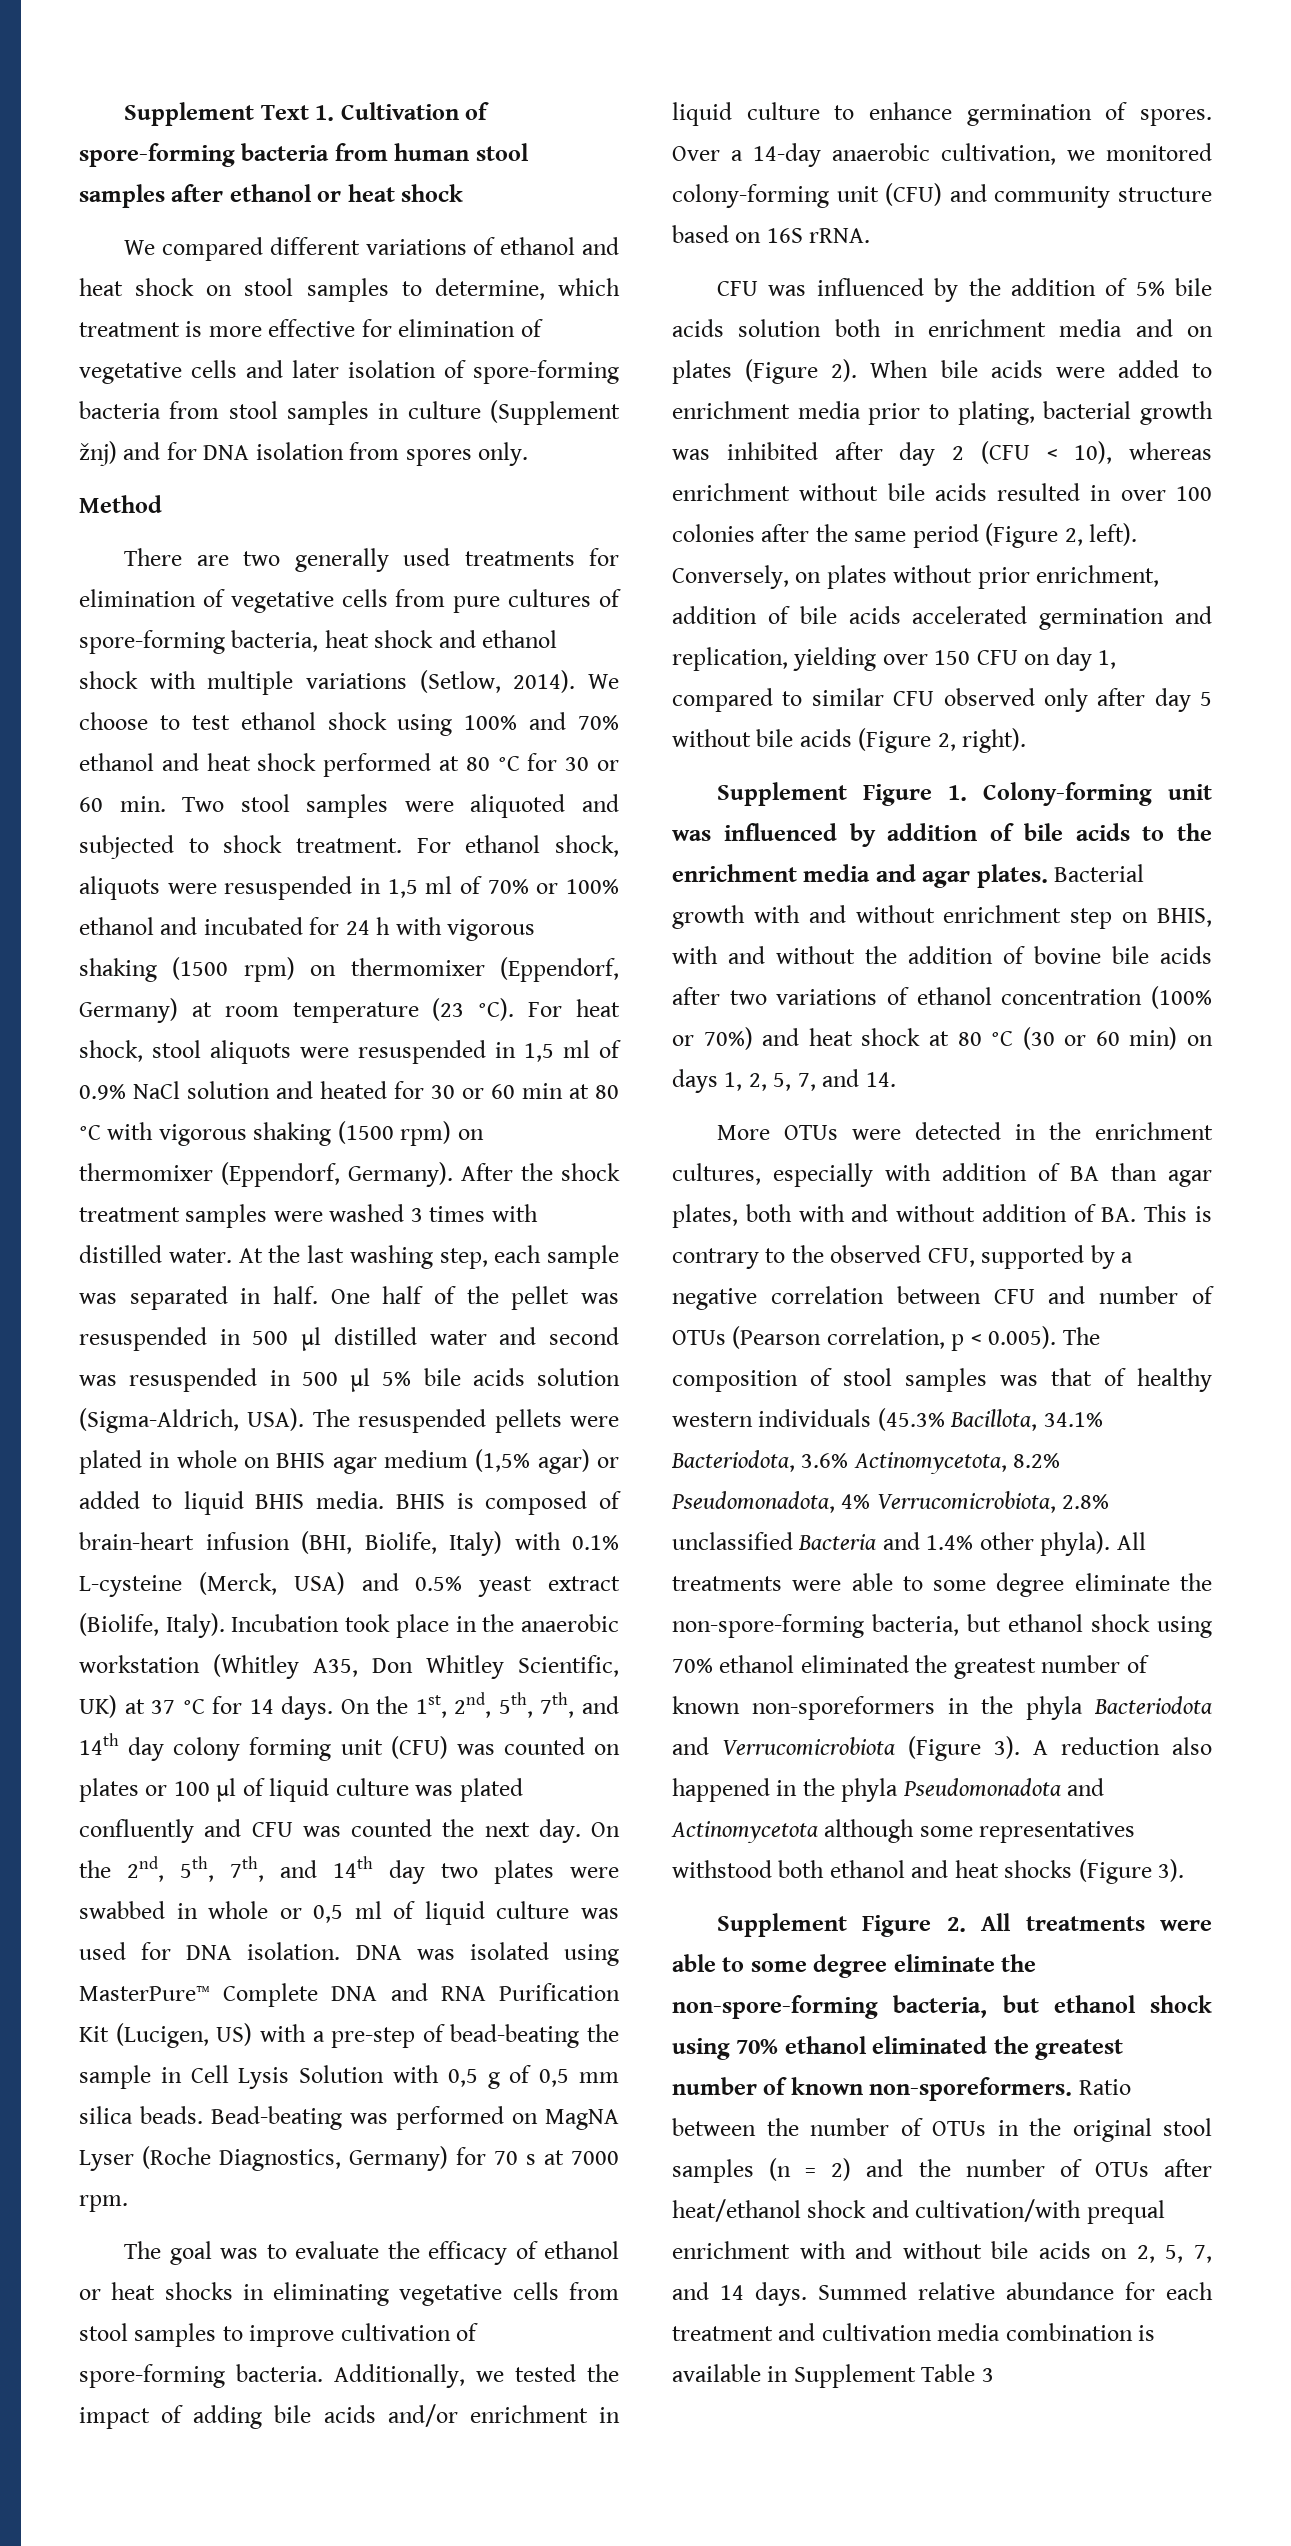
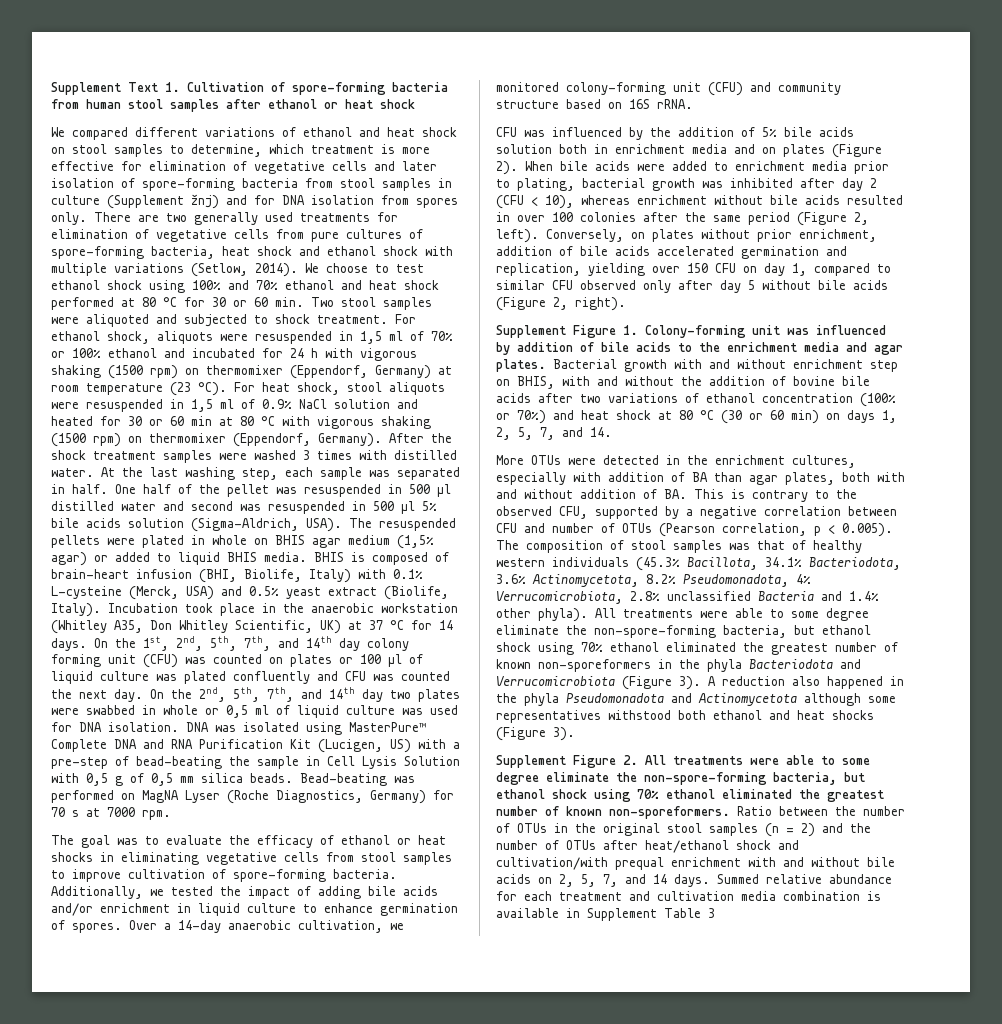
- We compared different variations of ethanol and heat shock on stool samples to determine, which treatment is more effective for elimination of vegetative cells and later isolation of spore-forming bacteria from stool samples in culture (Supplement žnj) and for DNA isolation from spores only.
- Method
- There are two generally used treatments for elimination of vegetative cells from pure cultures of spore-forming bacteria, heat shock and ethanol shock with multiple variations (Setlow, 2014).
+ We compared different variations of ethanol and heat shock on stool samples to determine, which treatment is more effective for elimination of vegetative cells and later isolation of spore-forming bacteria from stool samples in culture (Supplement žnj) and for DNA isolation from spores only. There are two generally used treatments for elimination of vegetative cells from pure cultures of spore-forming bacteria, heat shock and ethanol shock with multiple variations (Setlow, 2014).

